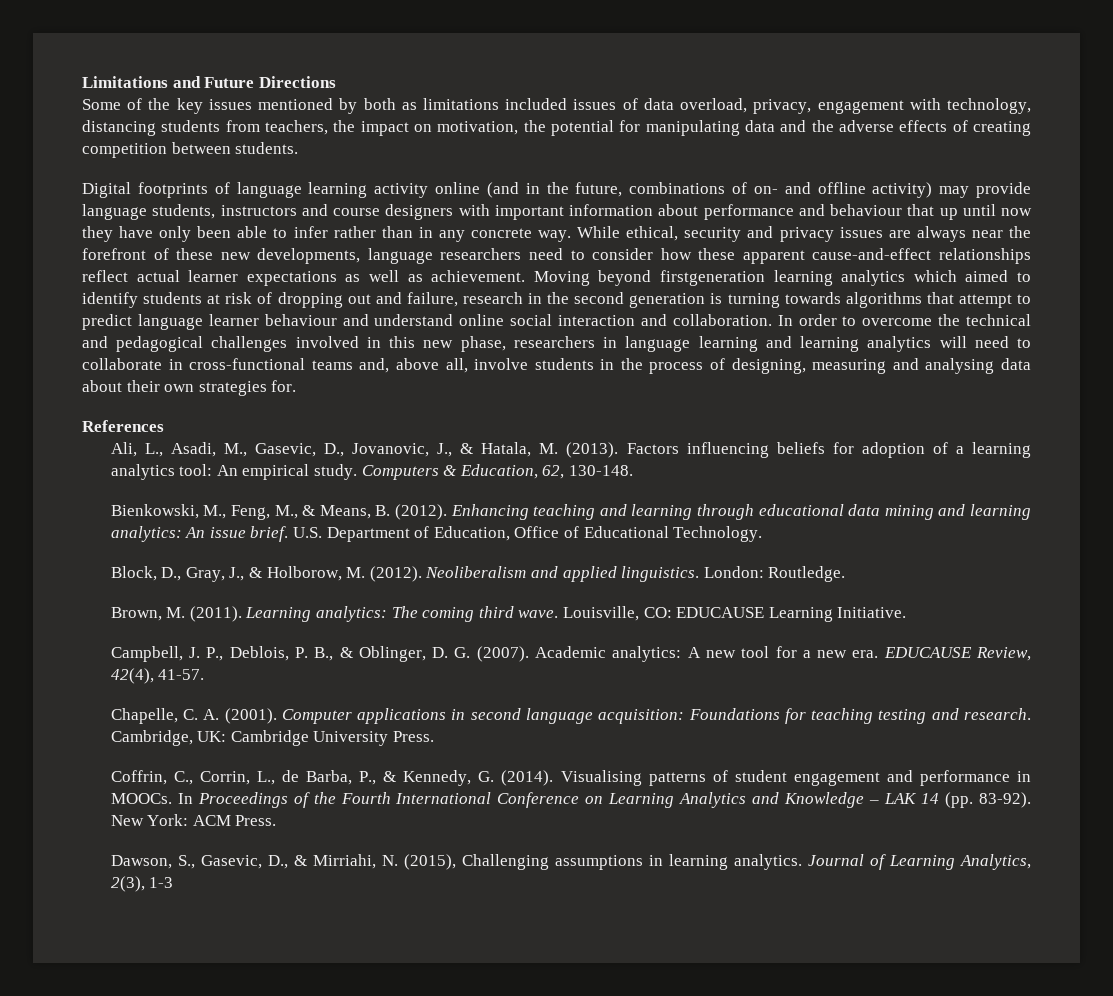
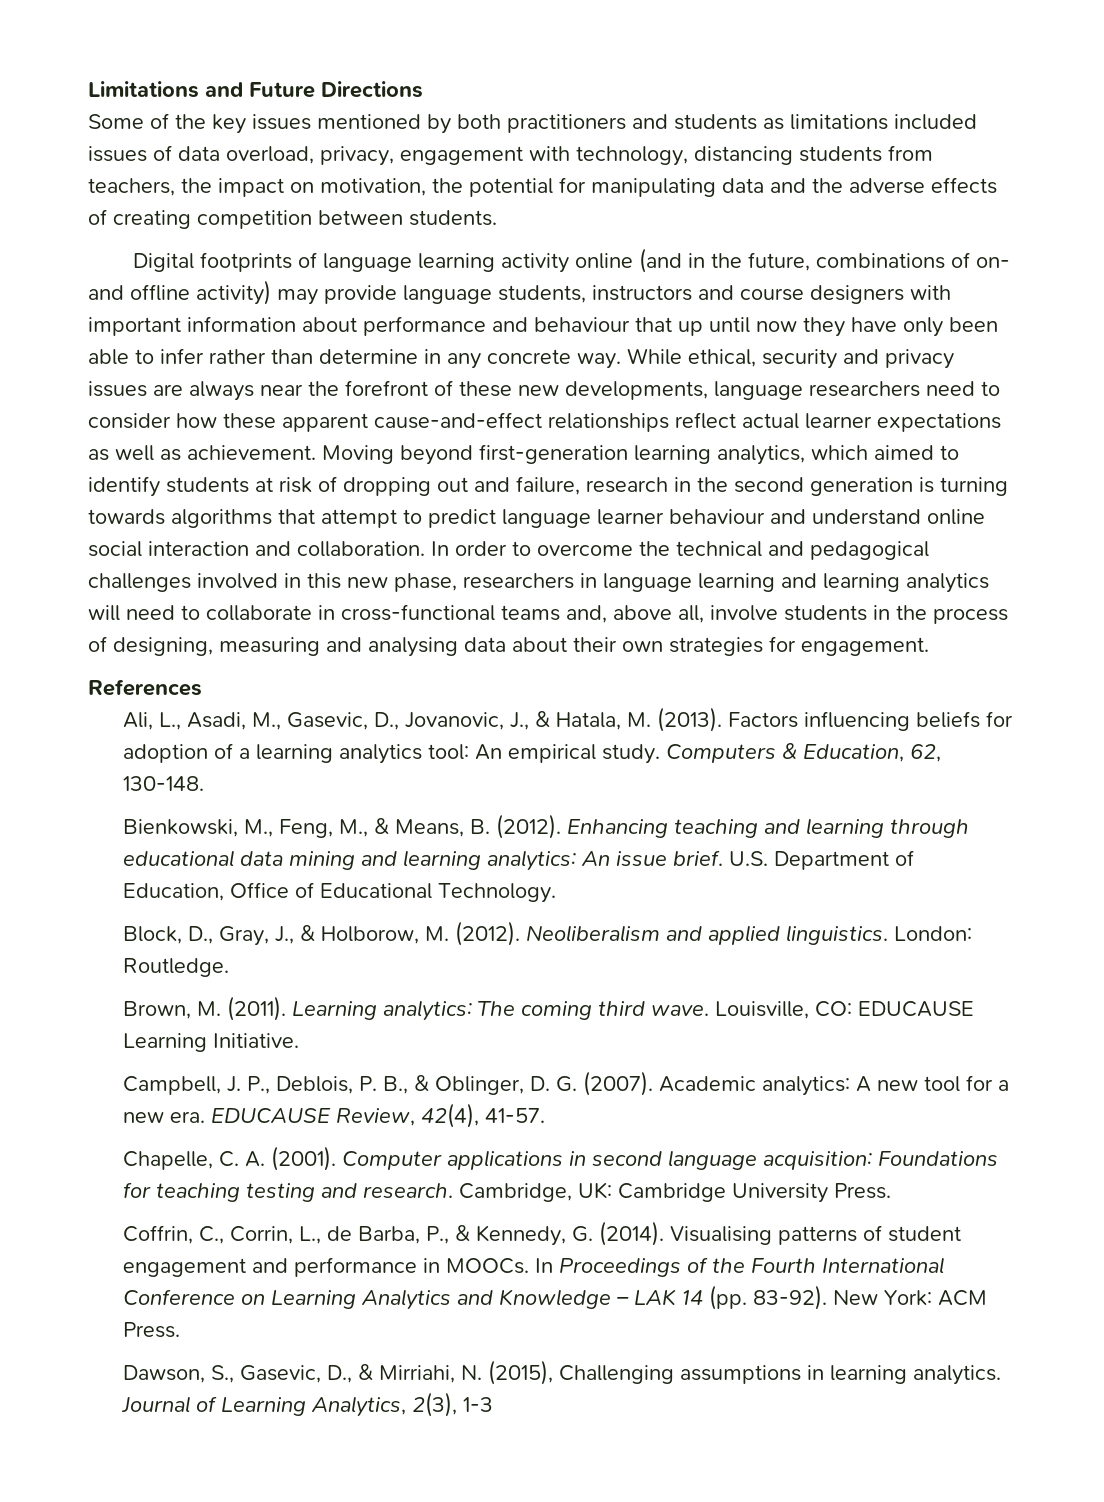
- Some of the key issues mentioned by both as limitations included issues of data overload, privacy, engagement with technology, distancing students from teachers, the impact on motivation, the potential for manipulating data and the adverse effects of creating competition between students.
+ Some of the key issues mentioned by both practitioners and students as limitations included issues of data overload, privacy, engagement with technology, distancing students from teachers, the impact on motivation, the potential for manipulating data and the adverse effects of creating competition between students.
- Digital footprints of language learning activity online (and in the future, combinations of on- and offline activity) may provide language students, instructors and course designers with important information about performance and behaviour that up until now they have only been able to infer rather than in any concrete way.
+ Digital footprints of language learning activity online (and in the future, combinations of on- and offline activity) may provide language students, instructors and course designers with important information about performance and behaviour that up until now they have only been able to infer rather than determine in any concrete way.
- Moving beyond firstgeneration learning analytics which aimed to identify students at risk of dropping out and failure, research in the second generation is turning towards algorithms that attempt to predict language learner behaviour and understand online social interaction and collaboration.
+ Moving beyond first-generation learning analytics, which aimed to identify students at risk of dropping out and failure, research in the second generation is turning towards algorithms that attempt to predict language learner behaviour and understand online social interaction and collaboration.
- In order to overcome the technical and pedagogical challenges involved in this new phase, researchers in language learning and learning analytics will need to collaborate in cross-functional teams and, above all, involve students in the process of designing, measuring and analysing data about their own strategies for.
+ In order to overcome the technical and pedagogical challenges involved in this new phase, researchers in language learning and learning analytics will need to collaborate in cross-functional teams and, above all, involve students in the process of designing, measuring and analysing data about their own strategies for engagement.

